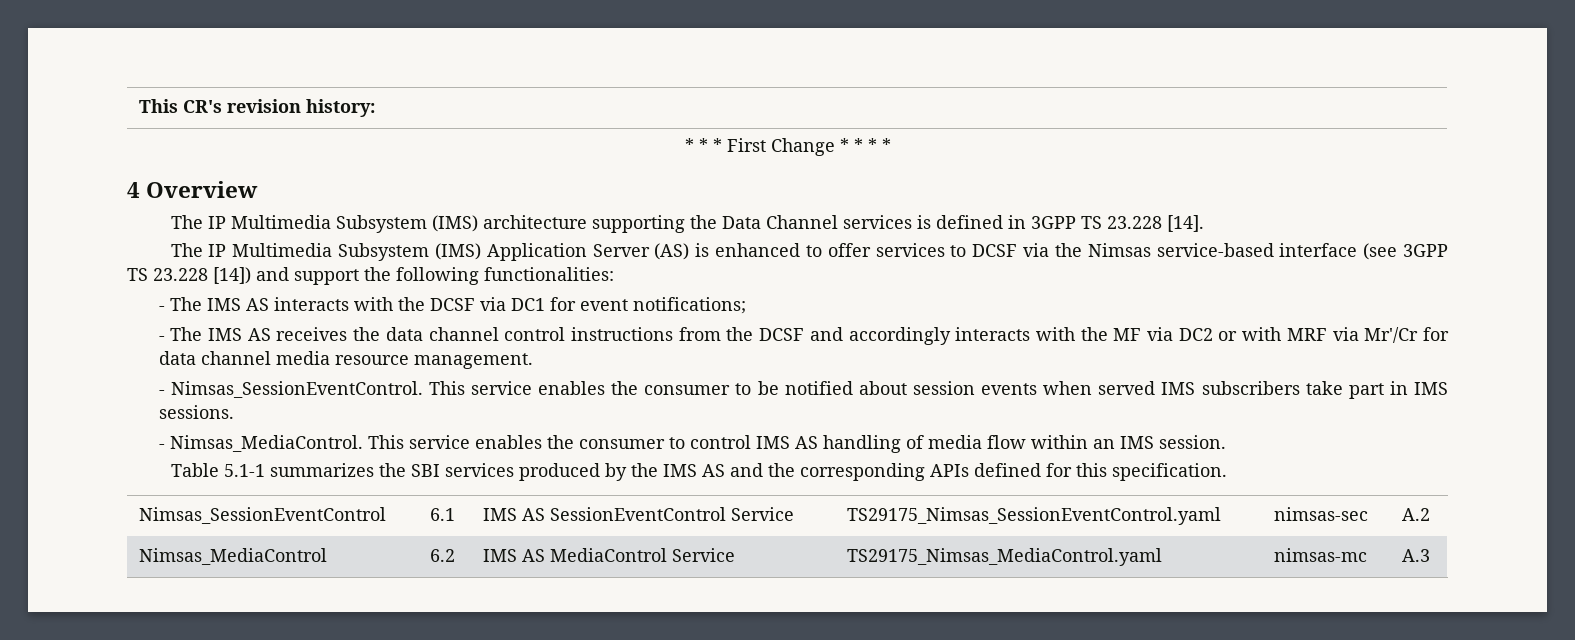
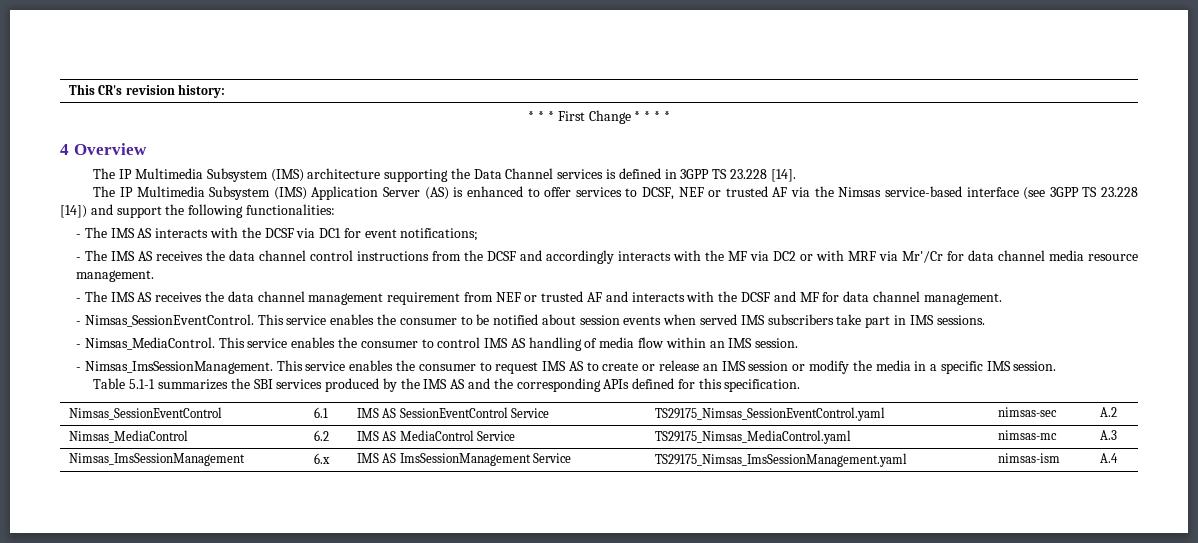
- The IP Multimedia Subsystem (IMS) Application Server (AS) is enhanced to offer services to DCSF via the Nimsas service-based interface (see 3GPP TS 23.228 [14]) and support the following functionalities:
+ The IP Multimedia Subsystem (IMS) Application Server (AS) is enhanced to offer services to DCSF, NEF or trusted AF via the Nimsas service-based interface (see 3GPP TS 23.228 [14]) and support the following functionalities:
+ - The IMS AS receives the data channel management requirement from NEF or trusted AF and interacts with the DCSF and MF for data channel management.
+ - Nimsas_ImsSessionManagement. This service enables the consumer to request IMS AS to create or release an IMS session or modify the media in a specific IMS session.
+ Nimsas_ImsSessionManagement | 6.x | IMS AS ImsSessionManagement Service | TS29175_Nimsas_ImsSessionManagement.yaml | nimsas-ism | A.4

